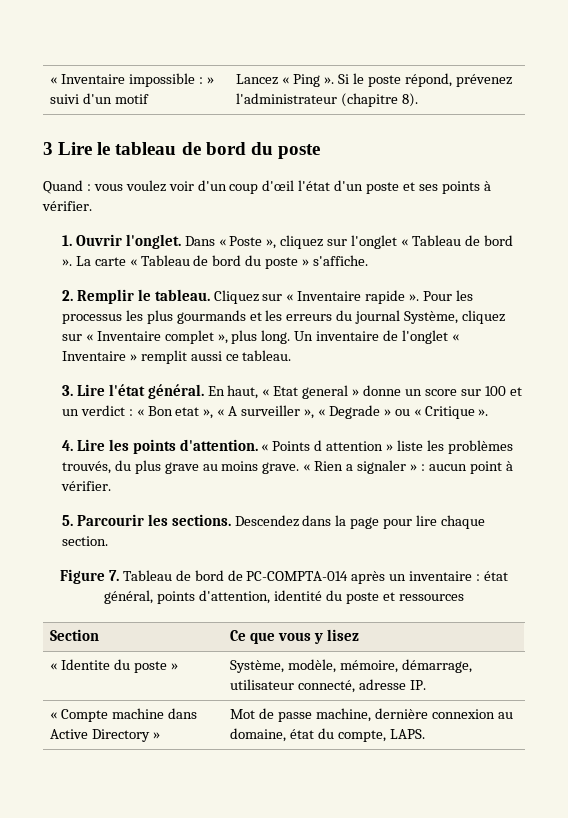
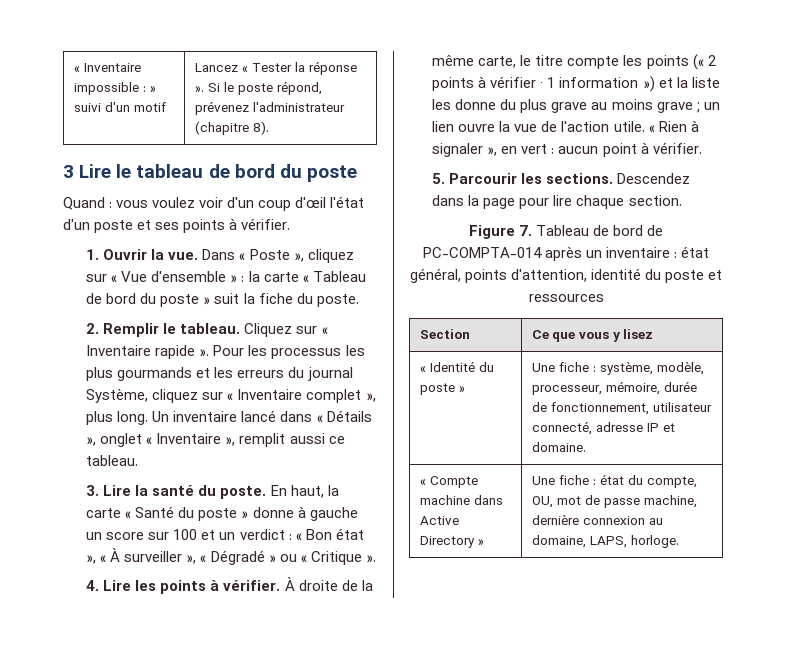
- « Inventaire impossible : » suivi d'un motif | Lancez « Ping ». Si le poste répond, prévenez l'administrateur (chapitre 8).
+ « Inventaire impossible : » suivi d'un motif | Lancez « Tester la réponse ». Si le poste répond, prévenez l'administrateur (chapitre 8).
- 1. Ouvrir l'onglet.
+ 1. Ouvrir la vue.
- Dans « Poste », cliquez sur l'onglet « Tableau de bord ». La carte « Tableau de bord du poste » s'affiche.
+ Dans « Poste », cliquez sur « Vue d'ensemble » : la carte « Tableau de bord du poste » suit la fiche du poste.
- Un inventaire de l'onglet « Inventaire » remplit aussi ce tableau.
+ Un inventaire lancé dans « Détails », onglet « Inventaire », remplit aussi ce tableau.
- 3. Lire l'état général. En haut, « Etat general » donne un score sur 100 et un verdict : « Bon etat », « A surveiller », « Degrade » ou « Critique ».
+ 3. Lire la santé du poste. En haut, la carte « Santé du poste » donne à gauche un score sur 100 et un verdict : « Bon état », « À surveiller », « Dégradé » ou « Critique ».
- 4. Lire les points d'attention. « Points d attention » liste les problèmes trouvés, du plus grave au moins grave. « Rien a signaler » : aucun point à vérifier.
+ 4. Lire les points à vérifier. À droite de la même carte, le titre compte les points (« 2 points à vérifier · 1 information ») et la liste les donne du plus grave au moins grave ; un lien ouvre la vue de l'action utile. « Rien à signaler », en vert : aucun point à vérifier.
- « Identite du poste » | Système, modèle, mémoire, démarrage, utilisateur connecté, adresse IP.
+ « Identité du poste » | Une fiche : système, modèle, processeur, mémoire, durée de fonctionnement, utilisateur connecté, adresse IP et domaine.
- « Compte machine dans Active Directory » | Mot de passe machine, dernière connexion au domaine, état du compte, LAPS.
+ « Compte machine dans Active Directory » | Une fiche : état du compte, OU, mot de passe machine, dernière connexion au domaine, LAPS, horloge.

